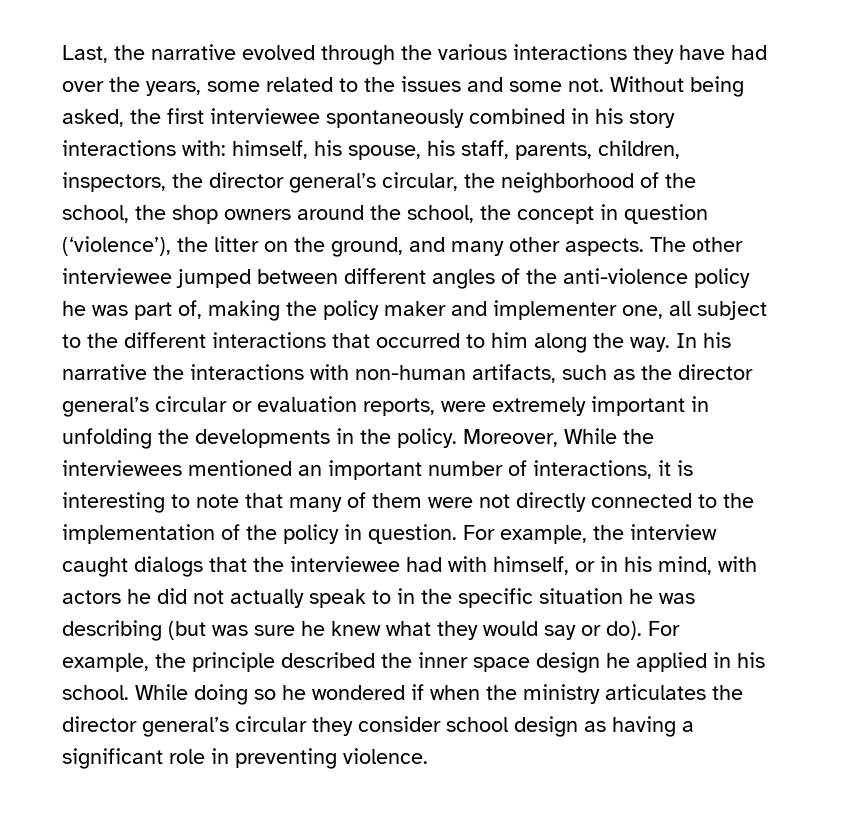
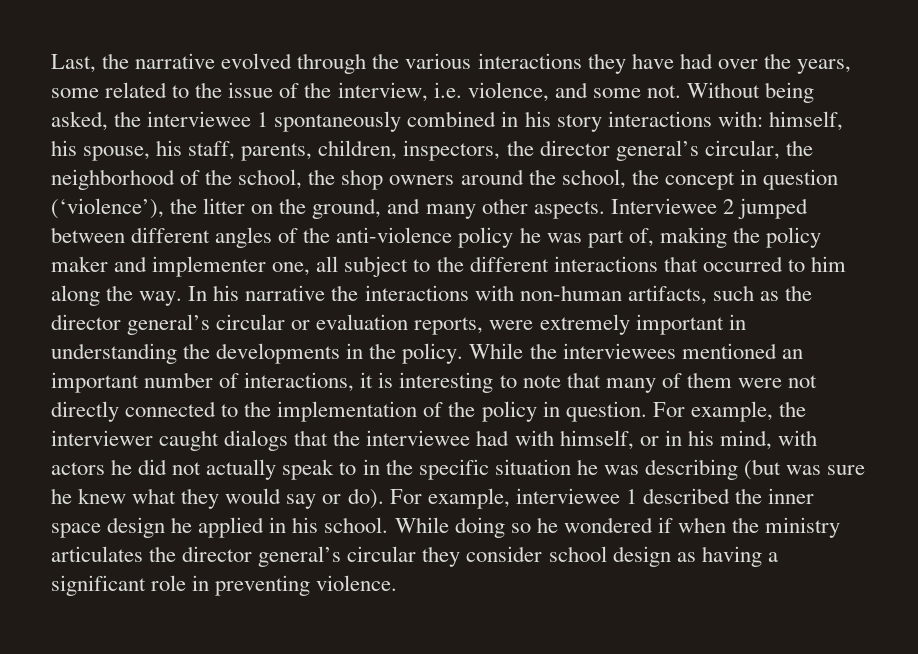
- Last, the narrative evolved through the various interactions they have had over the years, some related to the issues and some not.
+ Last, the narrative evolved through the various interactions they have had over the years, some related to the issue of the interview, i.e. violence, and some not.
- Without being asked, the first interviewee spontaneously combined in his story interactions with: himself, his spouse, his staff, parents, children, inspectors, the director general’s circular, the neighborhood of the school, the shop owners around the school, the concept in question (‘violence’), the litter on the ground, and many other aspects.
+ Without being asked, the interviewee 1 spontaneously combined in his story interactions with: himself, his spouse, his staff, parents, children, inspectors, the director general’s circular, the neighborhood of the school, the shop owners around the school, the concept in question (‘violence’), the litter on the ground, and many other aspects.
- The other interviewee jumped between different angles of the anti-violence policy he was part of, making the policy maker and implementer one, all subject to the different interactions that occurred to him along the way.
+ Interviewee 2 jumped between different angles of the anti-violence policy he was part of, making the policy maker and implementer one, all subject to the different interactions that occurred to him along the way.
- In his narrative the interactions with non-human artifacts, such as the director general’s circular or evaluation reports, were extremely important in unfolding the developments in the policy.
+ In his narrative the interactions with non-human artifacts, such as the director general’s circular or evaluation reports, were extremely important in understanding the developments in the policy.
- Moreover, While the interviewees mentioned an important number of interactions, it is interesting to note that many of them were not directly connected to the implementation of the policy in question.
+ While the interviewees mentioned an important number of interactions, it is interesting to note that many of them were not directly connected to the implementation of the policy in question.
- For example, the interview caught dialogs that the interviewee had with himself, or in his mind, with actors he did not actually speak to in the specific situation he was describing (but was sure he knew what they would say or do).
+ For example, the interviewer caught dialogs that the interviewee had with himself, or in his mind, with actors he did not actually speak to in the specific situation he was describing (but was sure he knew what they would say or do).
- For example, the principle described the inner space design he applied in his school.
+ For example, interviewee 1 described the inner space design he applied in his school.

